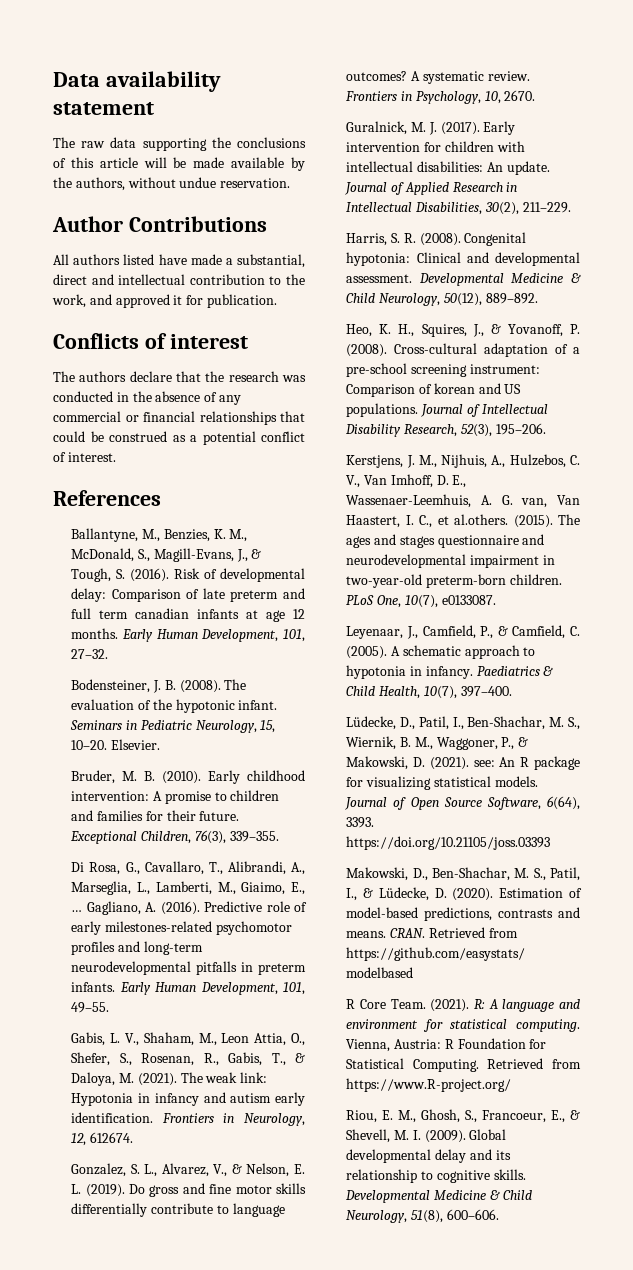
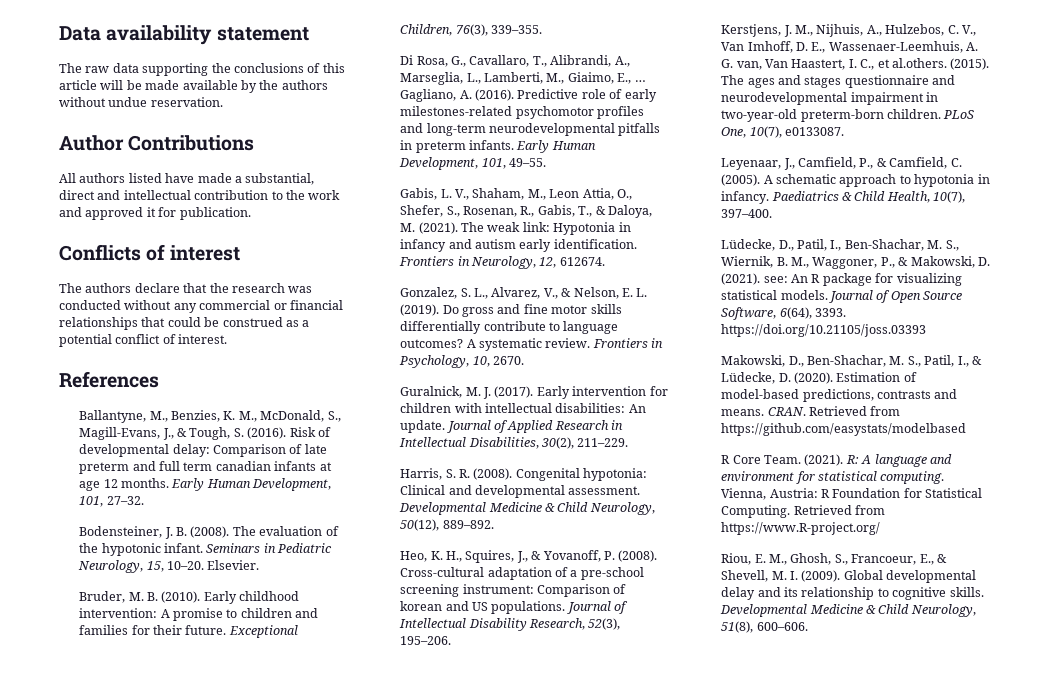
- The raw data supporting the conclusions of this article will be made available by the authors, without undue reservation.
+ The raw data supporting the conclusions of this article will be made available by the authors without undue reservation.
- All authors listed have made a substantial, direct and intellectual contribution to the work, and approved it for publication.
+ All authors listed have made a substantial, direct and intellectual contribution to the work and approved it for publication.
- The authors declare that the research was conducted in the absence of any commercial or financial relationships that could be construed as a potential conflict of interest.
+ The authors declare that the research was conducted without any commercial or financial relationships that could be construed as a potential conflict of interest.

